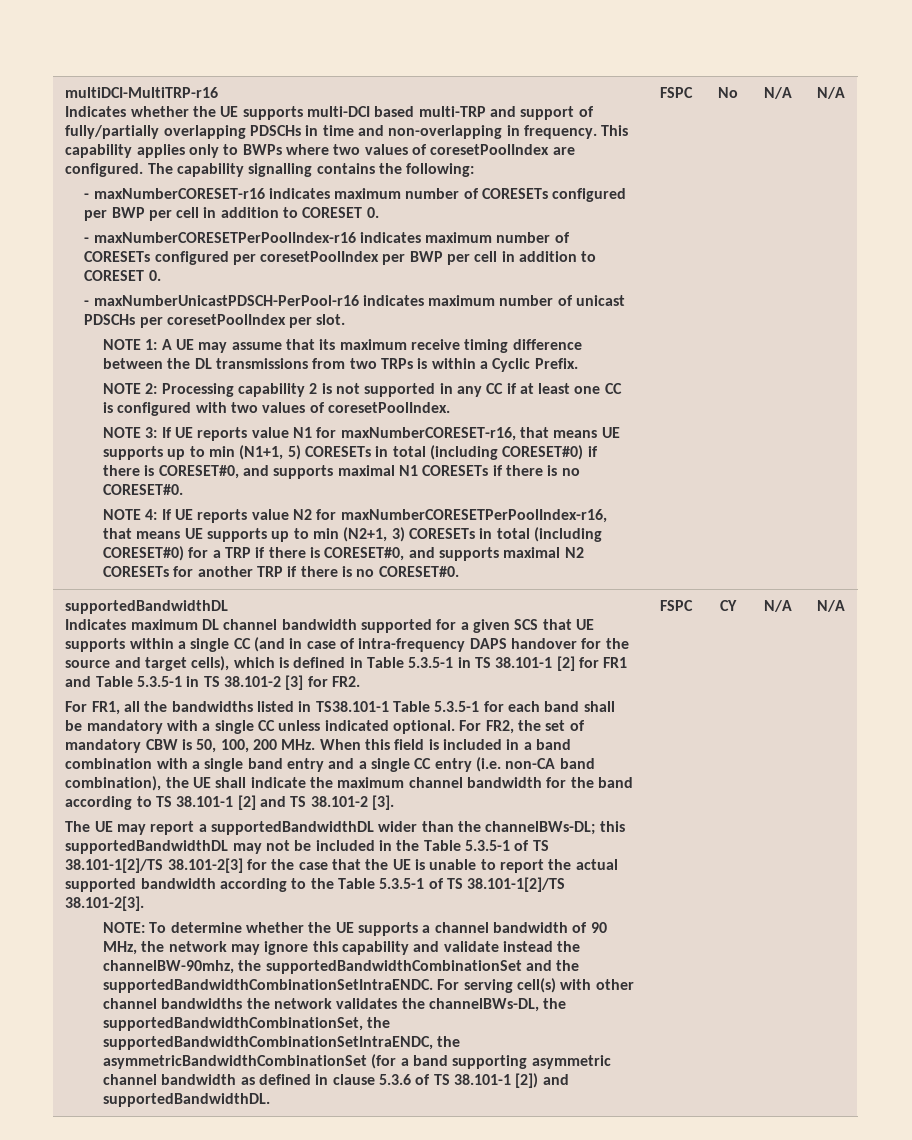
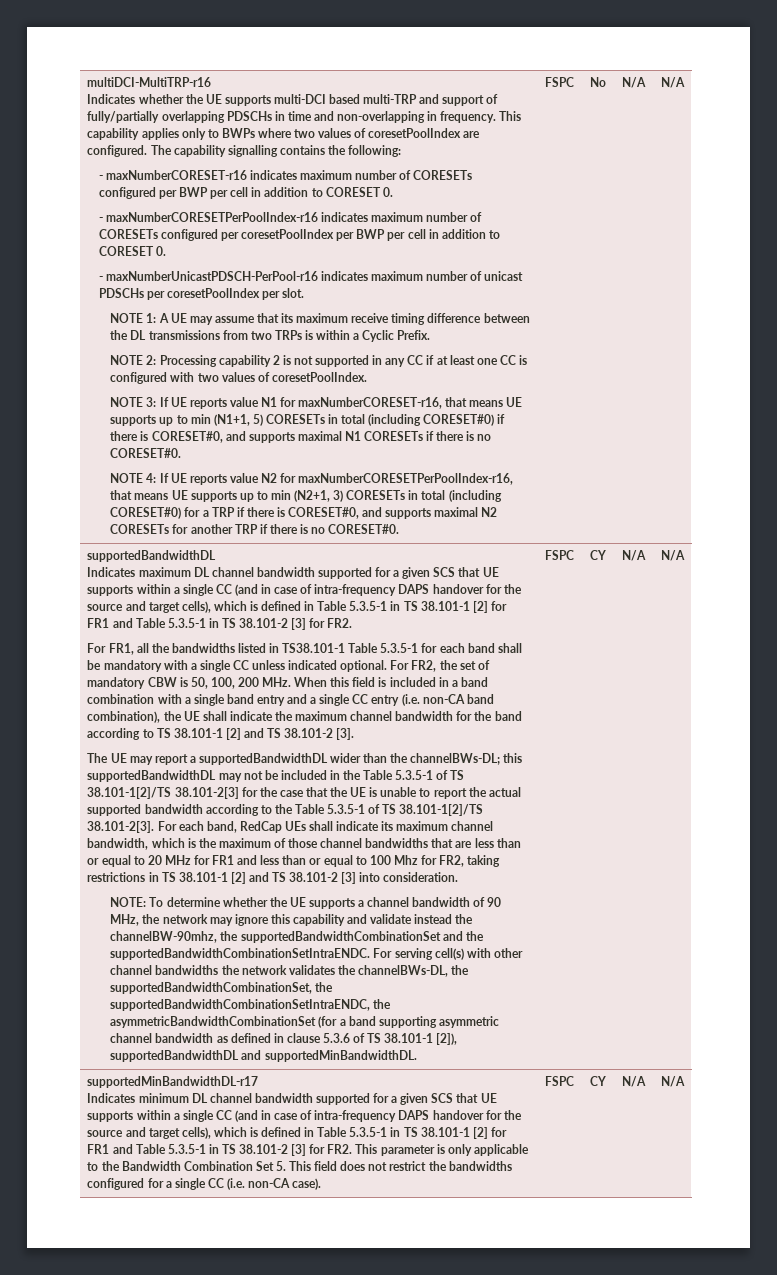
- The UE may report a supportedBandwidthDL wider than the channelBWs-DL; this supportedBandwidthDL may not be included in the Table 5.3.5-1 of TS 38.101-1[2]/TS 38.101-2[3] for the case that the UE is unable to report the actual supported bandwidth according to the Table 5.3.5-1 of TS 38.101-1[2]/TS 38.101-2[3].
+ The UE may report a supportedBandwidthDL wider than the channelBWs-DL; this supportedBandwidthDL may not be included in the Table 5.3.5-1 of TS 38.101-1[2]/TS 38.101-2[3] for the case that the UE is unable to report the actual supported bandwidth according to the Table 5.3.5-1 of TS 38.101-1[2]/TS 38.101-2[3]. For each band, RedCap UEs shall indicate its maximum channel bandwidth, which is the maximum of those channel bandwidths that are less than or equal to 20 MHz for FR1 and less than or equal to 100 Mhz for FR2, taking restrictions in TS 38.101-1 [2] and TS 38.101-2 [3] into consideration.
- For serving cell(s) with other channel bandwidths the network validates the channelBWs-DL, the supportedBandwidthCombinationSet, the supportedBandwidthCombinationSetIntraENDC, the asymmetricBandwidthCombinationSet (for a band supporting asymmetric channel bandwidth as defined in clause 5.3.6 of TS 38.101-1 [2]) and supportedBandwidthDL. | FSPC | CY | N/A | N/A
+ For serving cell(s) with other channel bandwidths the network validates the channelBWs-DL, the supportedBandwidthCombinationSet, the supportedBandwidthCombinationSetIntraENDC, the asymmetricBandwidthCombinationSet (for a band supporting asymmetric channel bandwidth as defined in clause 5.3.6 of TS 38.101-1 [2]), supportedBandwidthDL and supportedMinBandwidthDL. | FSPC | CY | N/A | N/A
+ supportedMinBandwidthDL-r17
+ Indicates minimum DL channel bandwidth supported for a given SCS that UE supports within a single CC (and in case of intra-frequency DAPS handover for the source and target cells), which is defined in Table 5.3.5-1 in TS 38.101-1 [2] for FR1 and Table 5.3.5-1 in TS 38.101-2 [3] for FR2. This parameter is only applicable to the Bandwidth Combination Set 5. This field does not restrict the bandwidths configured for a single CC (i.e. non-CA case). | FSPC | CY | N/A | N/A

